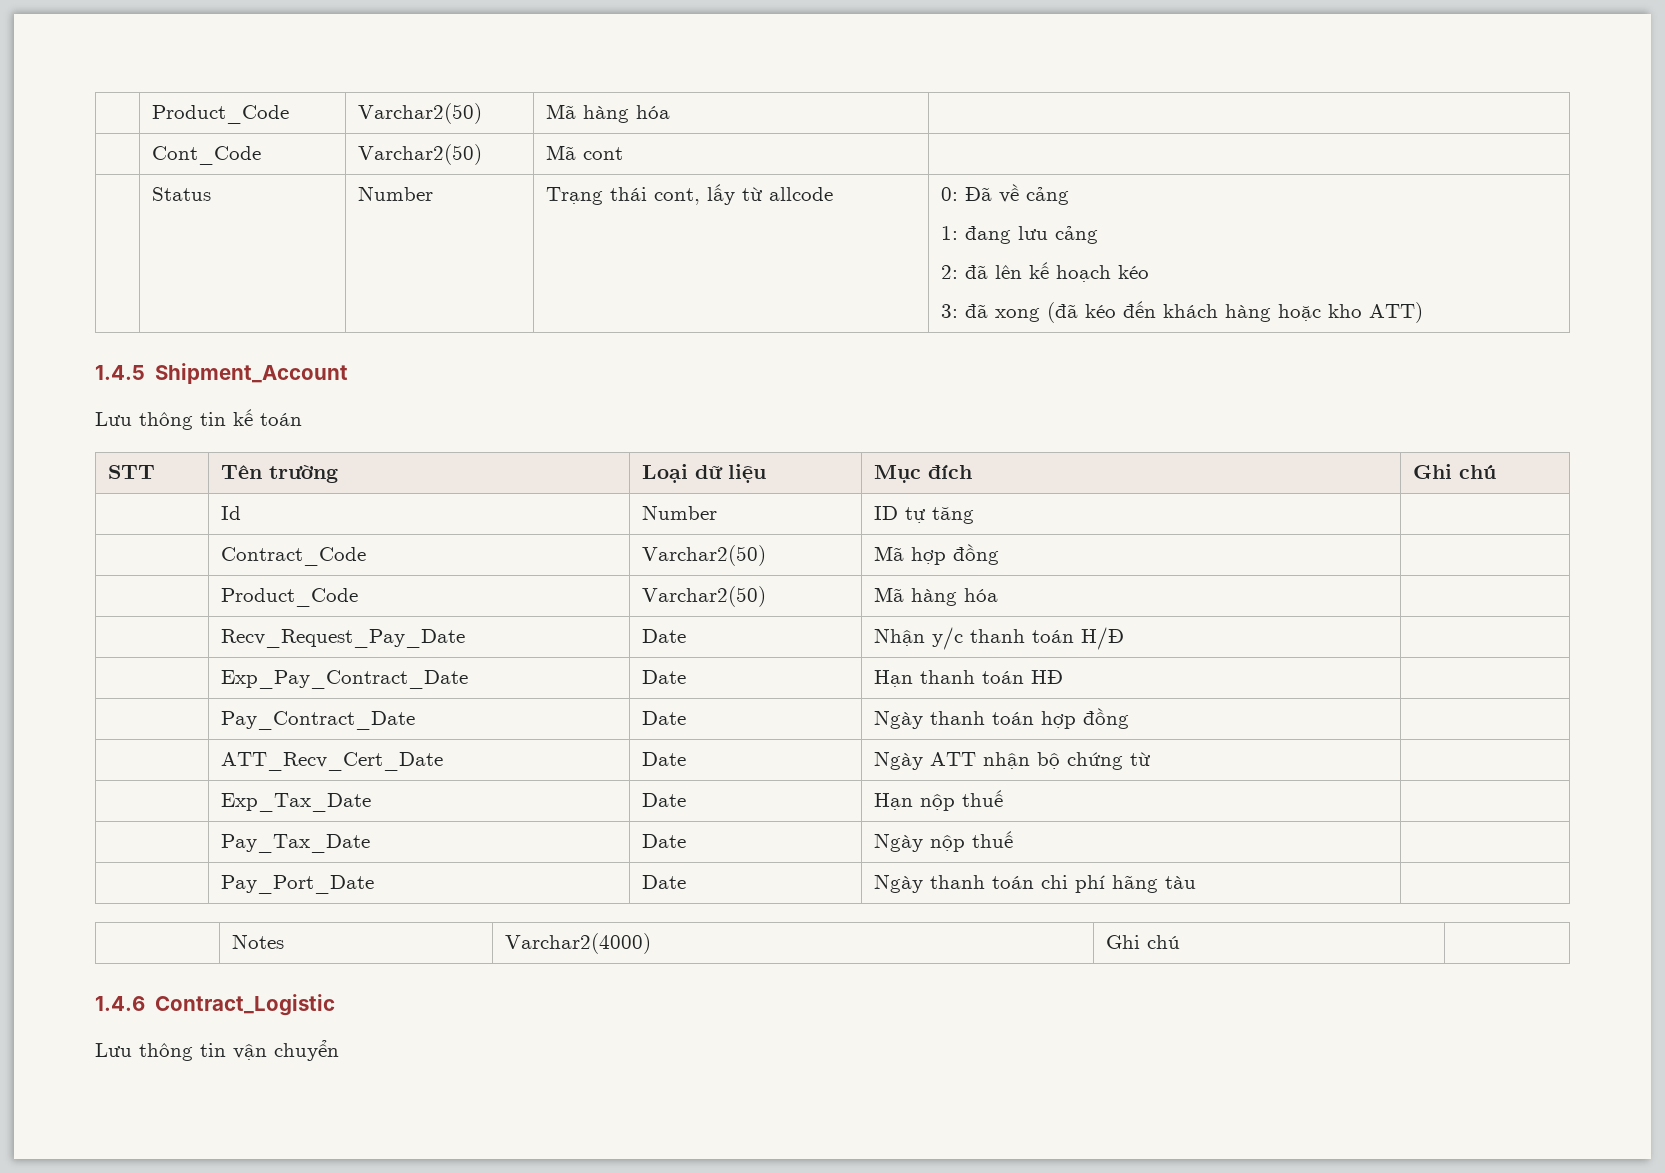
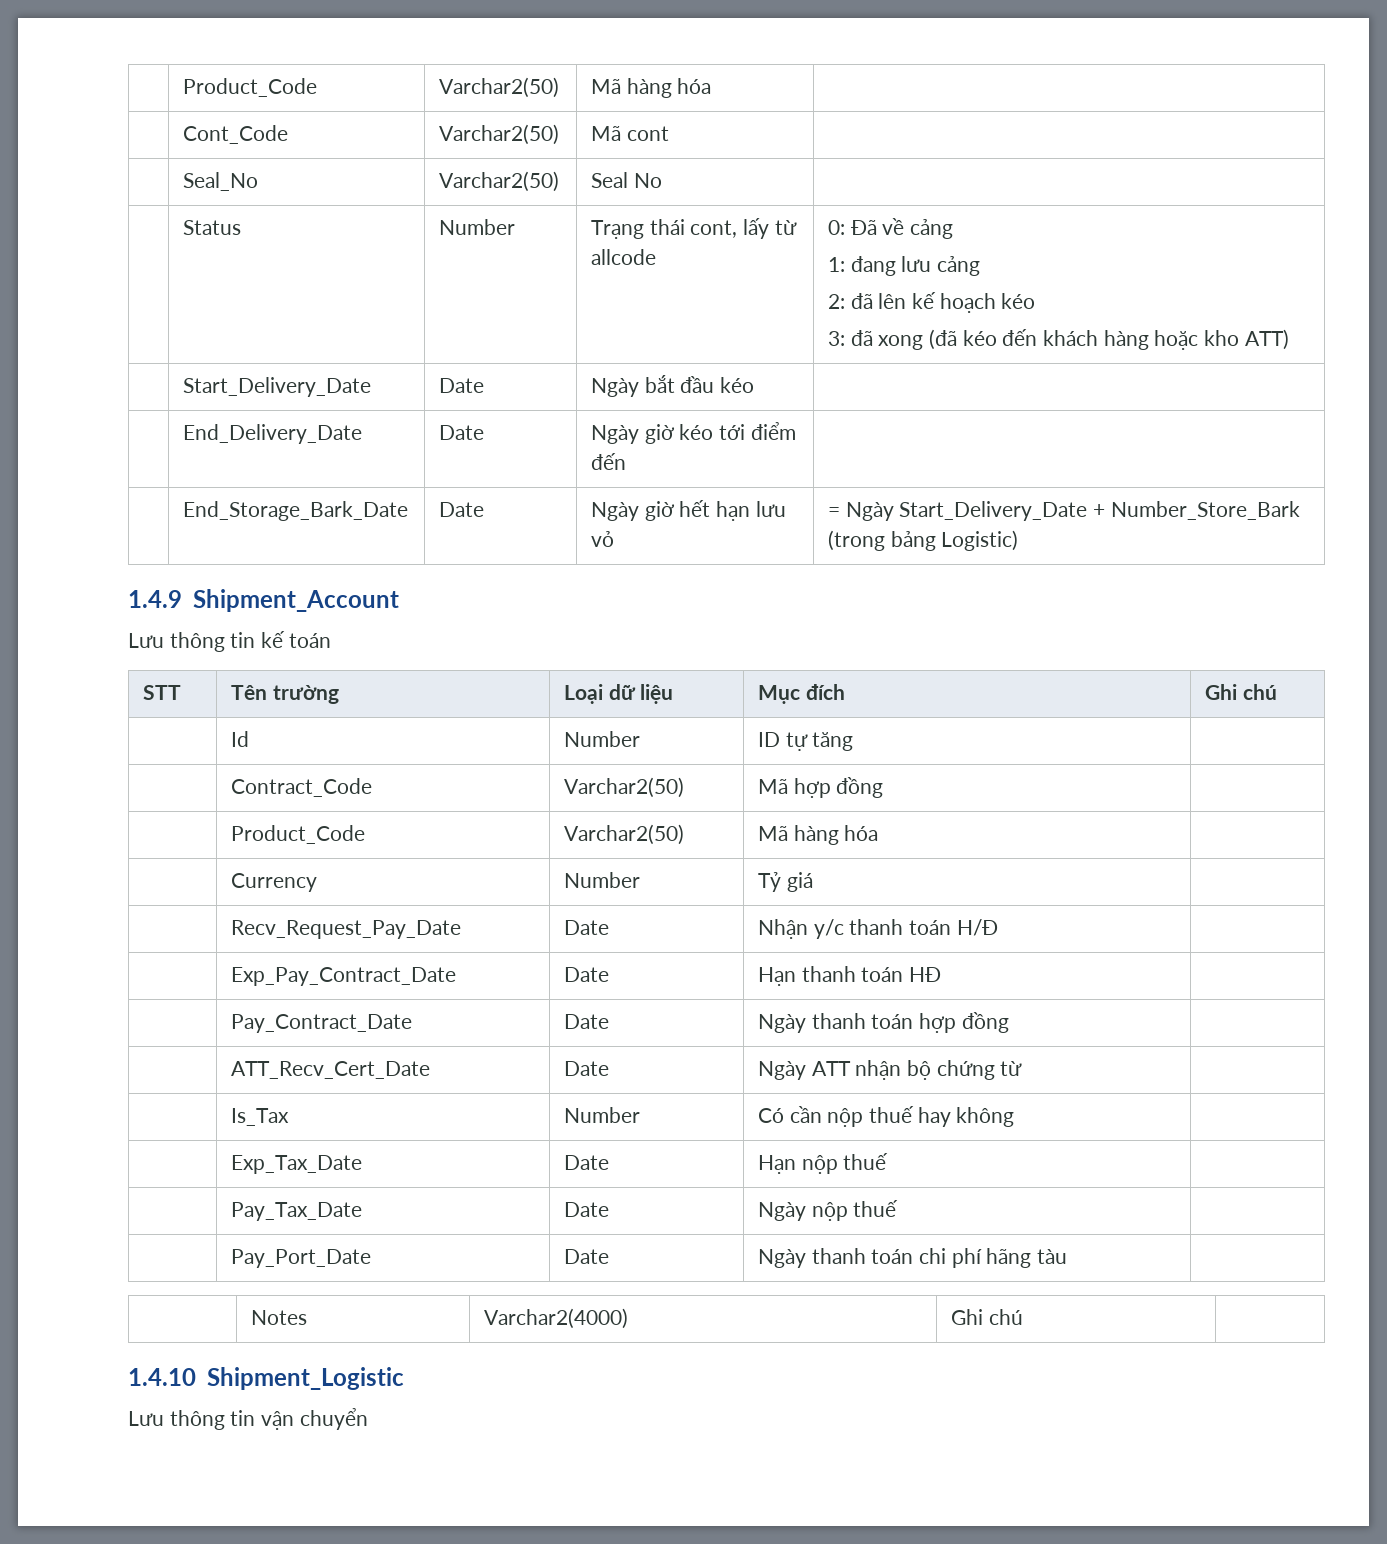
+ | Seal_No | Varchar2(50) | Seal No |
- 1.4.5 Shipment_Account
+ | Start_Delivery_Date | Date | Ngày bắt đầu kéo |
+ | End_Delivery_Date | Date | Ngày giờ kéo tới điểm đến |
+ | End_Storage_Bark_Date | Date | Ngày giờ hết hạn lưu vỏ | = Ngày Start_Delivery_Date + Number_Store_Bark (trong bảng Logistic)
+ 1.4.9 Shipment_Account
+ | Currency | Number | Tỷ giá |
+ | Is_Tax | Number | Có cần nộp thuế hay không |
- 1.4.6 Contract_Logistic
+ 1.4.10 Shipment_Logistic

